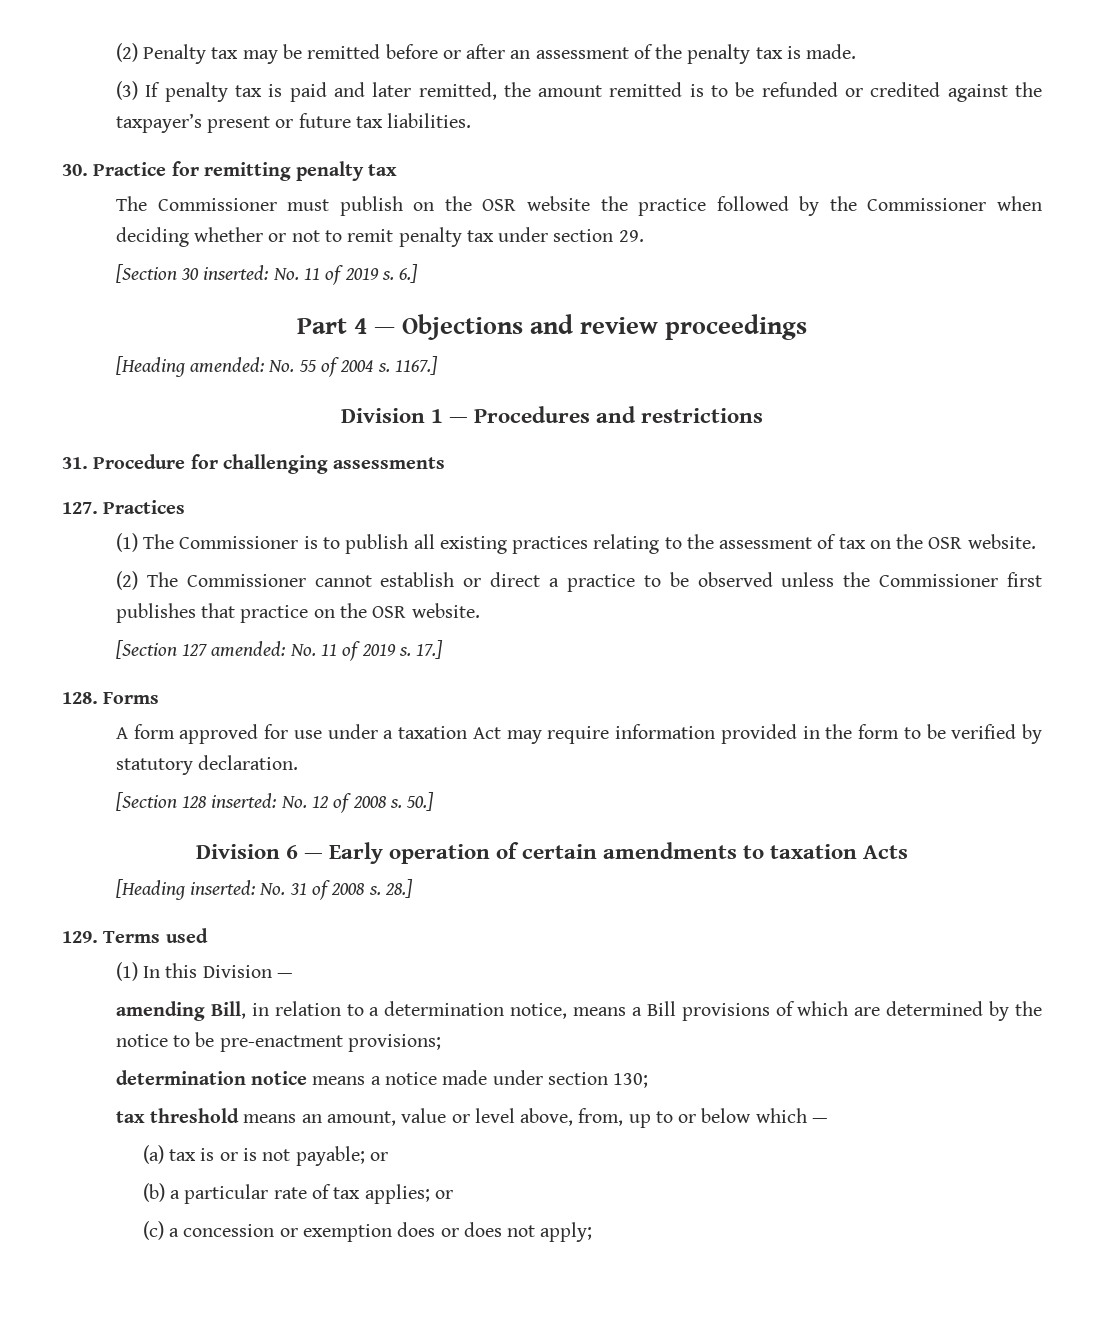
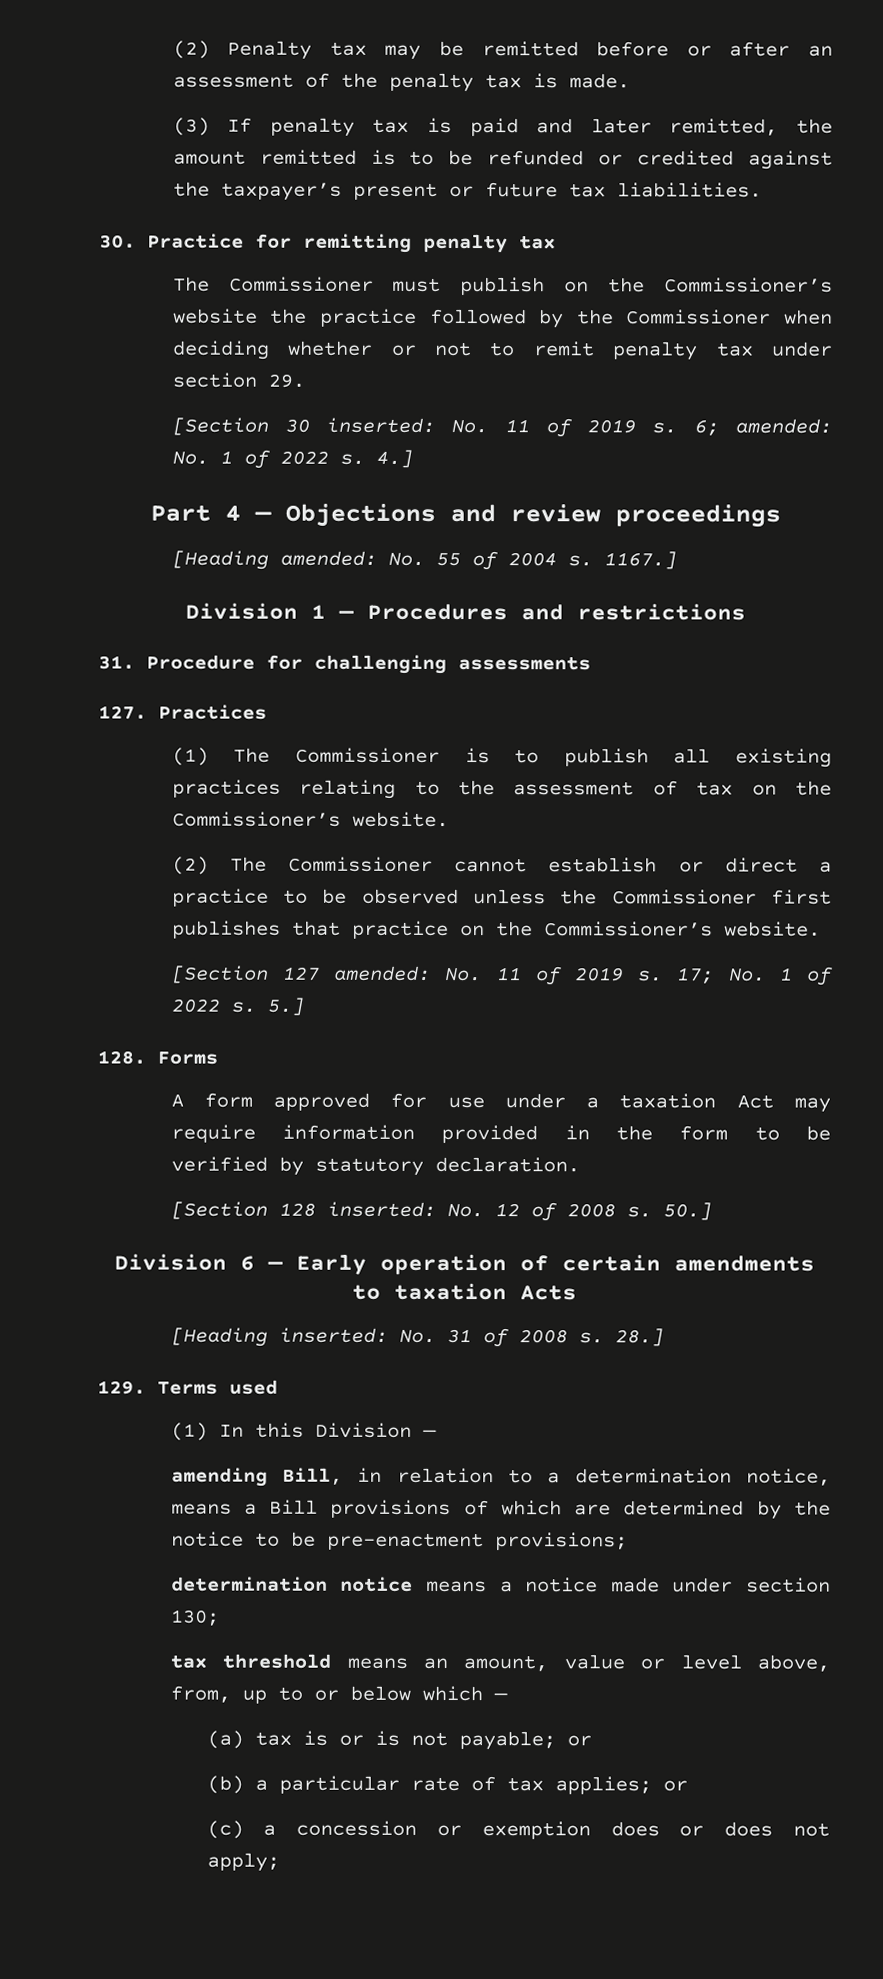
- The Commissioner must publish on the OSR website the practice followed by the Commissioner when deciding whether or not to remit penalty tax under section 29.
+ The Commissioner must publish on the Commissioner’s website the practice followed by the Commissioner when deciding whether or not to remit penalty tax under section 29.
- 6.]
+ 6; amended: No. 1 of 2022 s. 4.]
- (1) The Commissioner is to publish all existing practices relating to the assessment of tax on the OSR website.
+ (1) The Commissioner is to publish all existing practices relating to the assessment of tax on the Commissioner’s website.
- (2) The Commissioner cannot establish or direct a practice to be observed unless the Commissioner first publishes that practice on the OSR website.
+ (2) The Commissioner cannot establish or direct a practice to be observed unless the Commissioner first publishes that practice on the Commissioner’s website.
- 17.]
+ 17; No. 1 of 2022 s. 5.]

